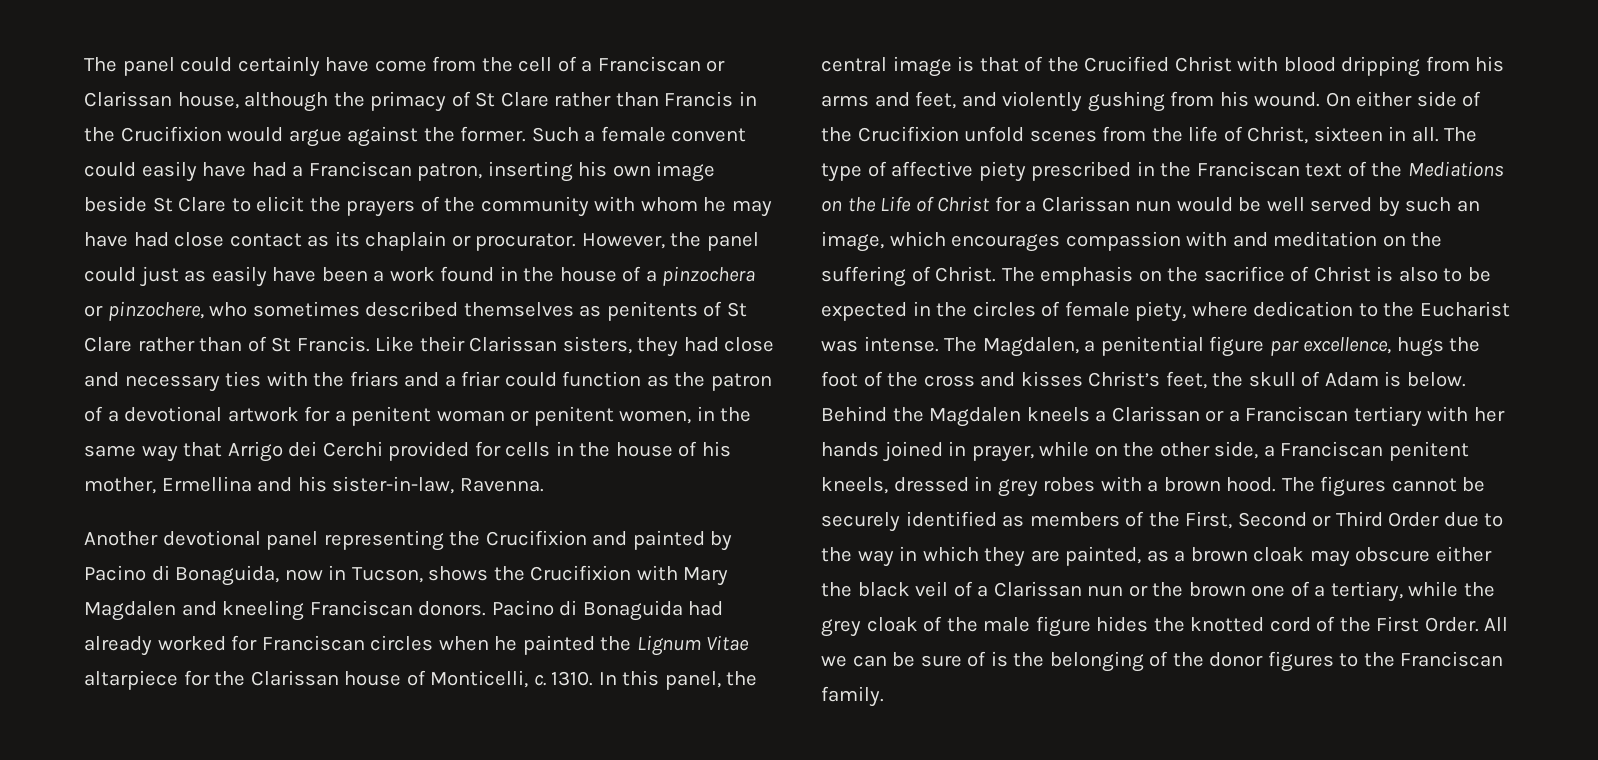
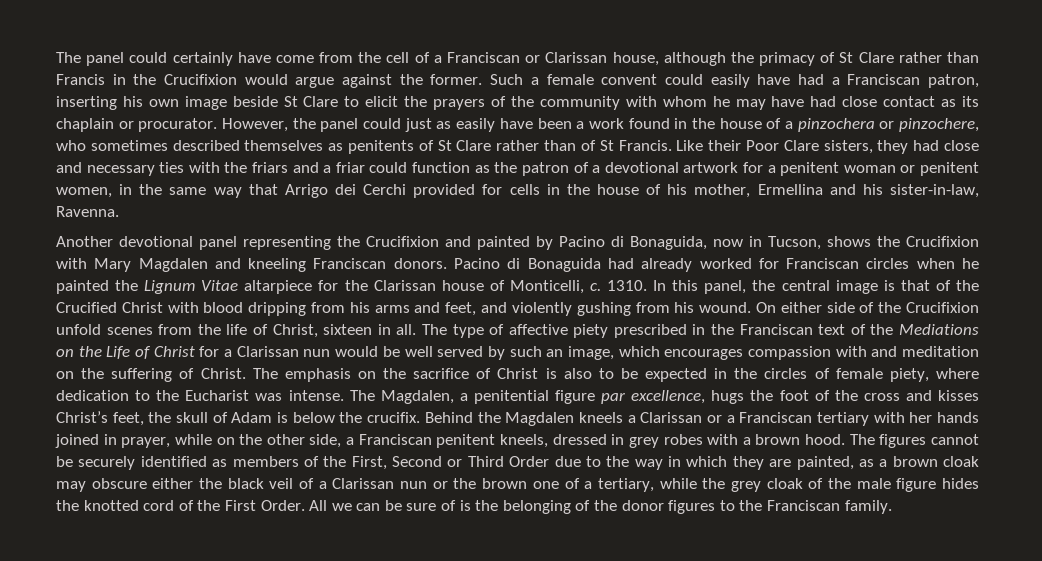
- Like their Clarissan sisters, they had close and necessary ties with the friars and a friar could function as the patron of a devotional artwork for a penitent woman or penitent women, in the same way that Arrigo dei Cerchi provided for cells in the house of his mother, Ermellina and his sister-in-law, Ravenna.
+ Like their Poor Clare sisters, they had close and necessary ties with the friars and a friar could function as the patron of a devotional artwork for a penitent woman or penitent women, in the same way that Arrigo dei Cerchi provided for cells in the house of his mother, Ermellina and his sister-in-law, Ravenna.
- The Magdalen, a penitential figure par excellence, hugs the foot of the cross and kisses Christ’s feet, the skull of Adam is below.
+ The Magdalen, a penitential figure par excellence, hugs the foot of the cross and kisses Christ’s feet, the skull of Adam is below the crucifix.

